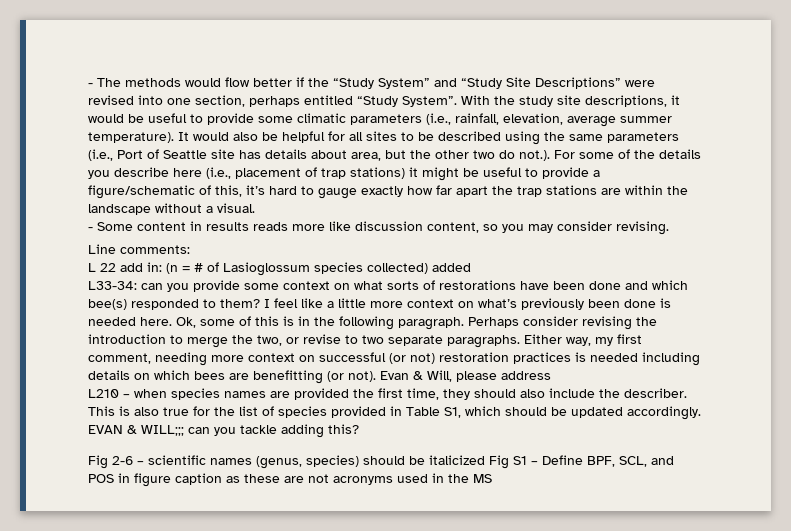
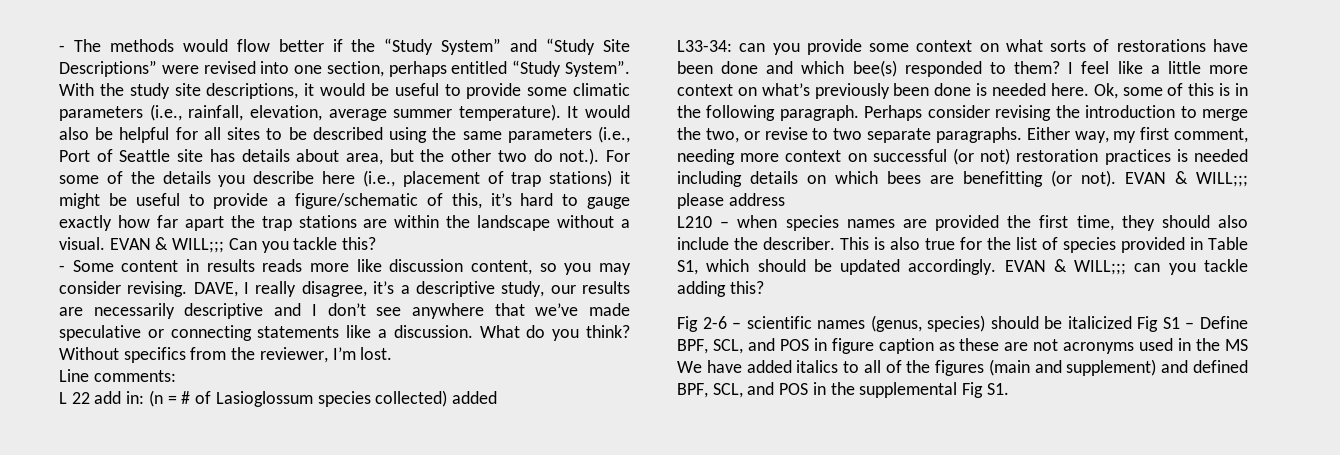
+ EVAN & WILL;;; Can you tackle this?
+ DAVE, I really disagree, it’s a descriptive study, our results are necessarily descriptive and I don’t see anywhere that we’ve made speculative or connecting statements like a discussion. What do you think? Without specifics from the reviewer, I’m lost.
- Evan & Will, please address
+ EVAN & WILL;;; please address
- Fig 2-6 – scientific names (genus, species) should be italicized Fig S1 – Define BPF, SCL, and POS in figure caption as these are not acronyms used in the MS
+ Fig 2-6 – scientific names (genus, species) should be italicized Fig S1 – Define BPF, SCL, and POS in figure caption as these are not acronyms used in the MS We have added italics to all of the figures (main and supplement) and defined BPF, SCL, and POS in the supplemental Fig S1.

